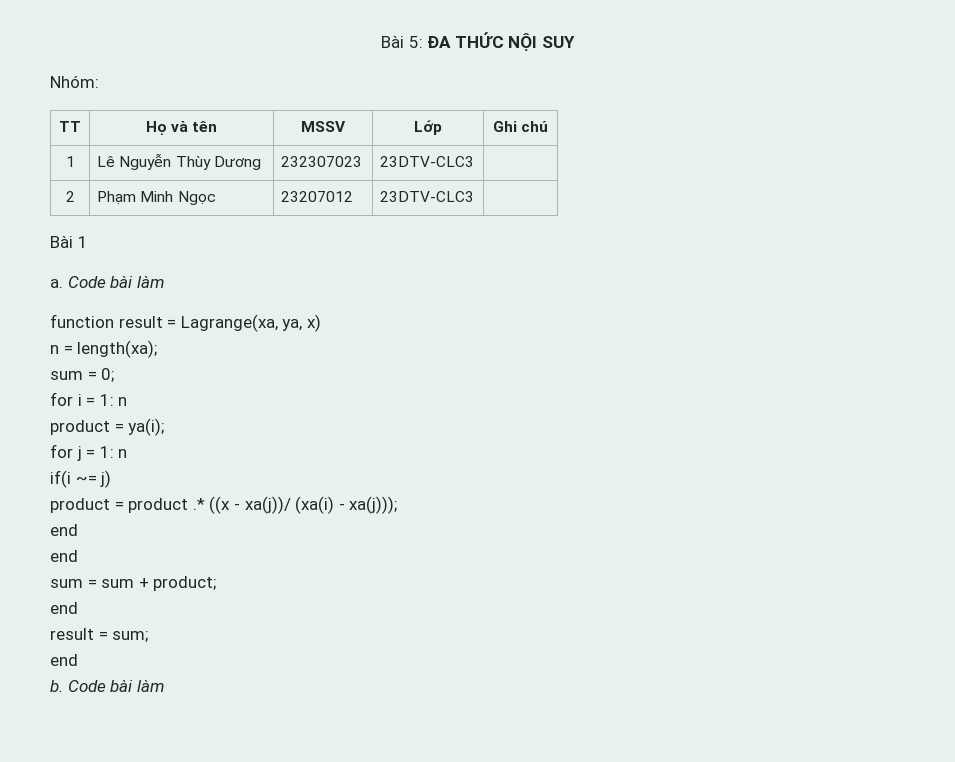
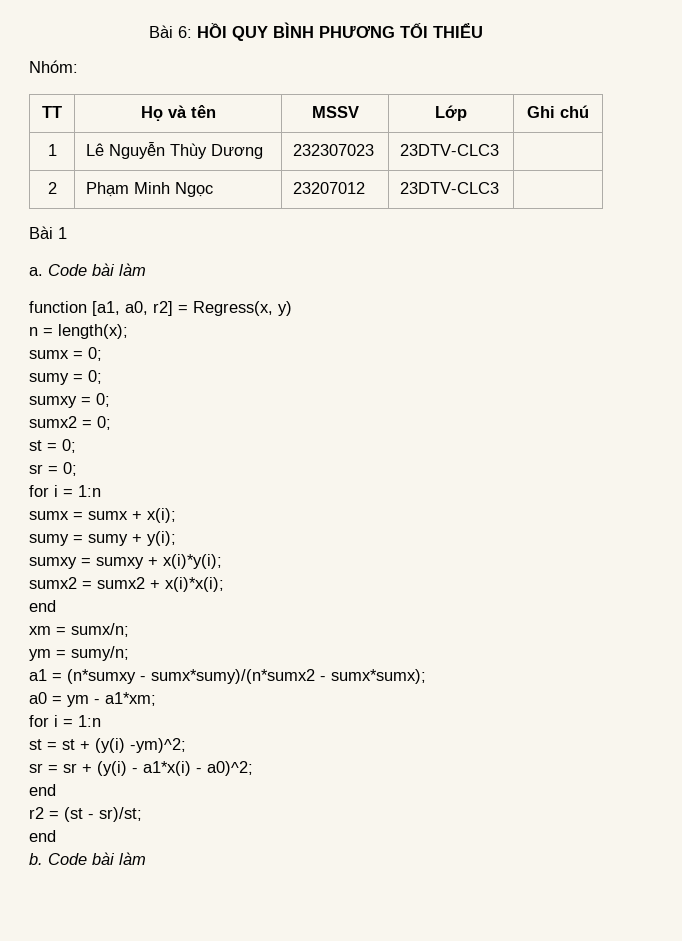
- Bài 5: ĐA THỨC NỘI SUY
+ Bài 6: HỒI QUY BÌNH PHƯƠNG TỐI THIỂU
- function result = Lagrange(xa, ya, x)
- n = length(xa);
- sum = 0;
- for i = 1: n
- product = ya(i);
- for j = 1: n
- if(i ~= j)
- product = product .* ((x - xa(j))/ (xa(i) - xa(j)));
+ function [a1, a0, r2] = Regress(x, y)
+ n = length(x);
+ sumx = 0;
+ sumy = 0;
+ sumxy = 0;
+ sumx2 = 0;
+ st = 0;
+ sr = 0;
+ for i = 1:n
+ sumx = sumx + x(i);
+ sumy = sumy + y(i);
+ sumxy = sumxy + x(i)*y(i);
+ sumx2 = sumx2 + x(i)*x(i);
  end
+ xm = sumx/n;
+ ym = sumy/n;
+ a1 = (n*sumxy - sumx*sumy)/(n*sumx2 - sumx*sumx);
+ a0 = ym - a1*xm;
+ for i = 1:n
+ st = st + (y(i) -ym)^2;
+ sr = sr + (y(i) - a1*x(i) - a0)^2;
  end
- sum = sum + product;
- end
- result = sum;
+ r2 = (st - sr)/st;

